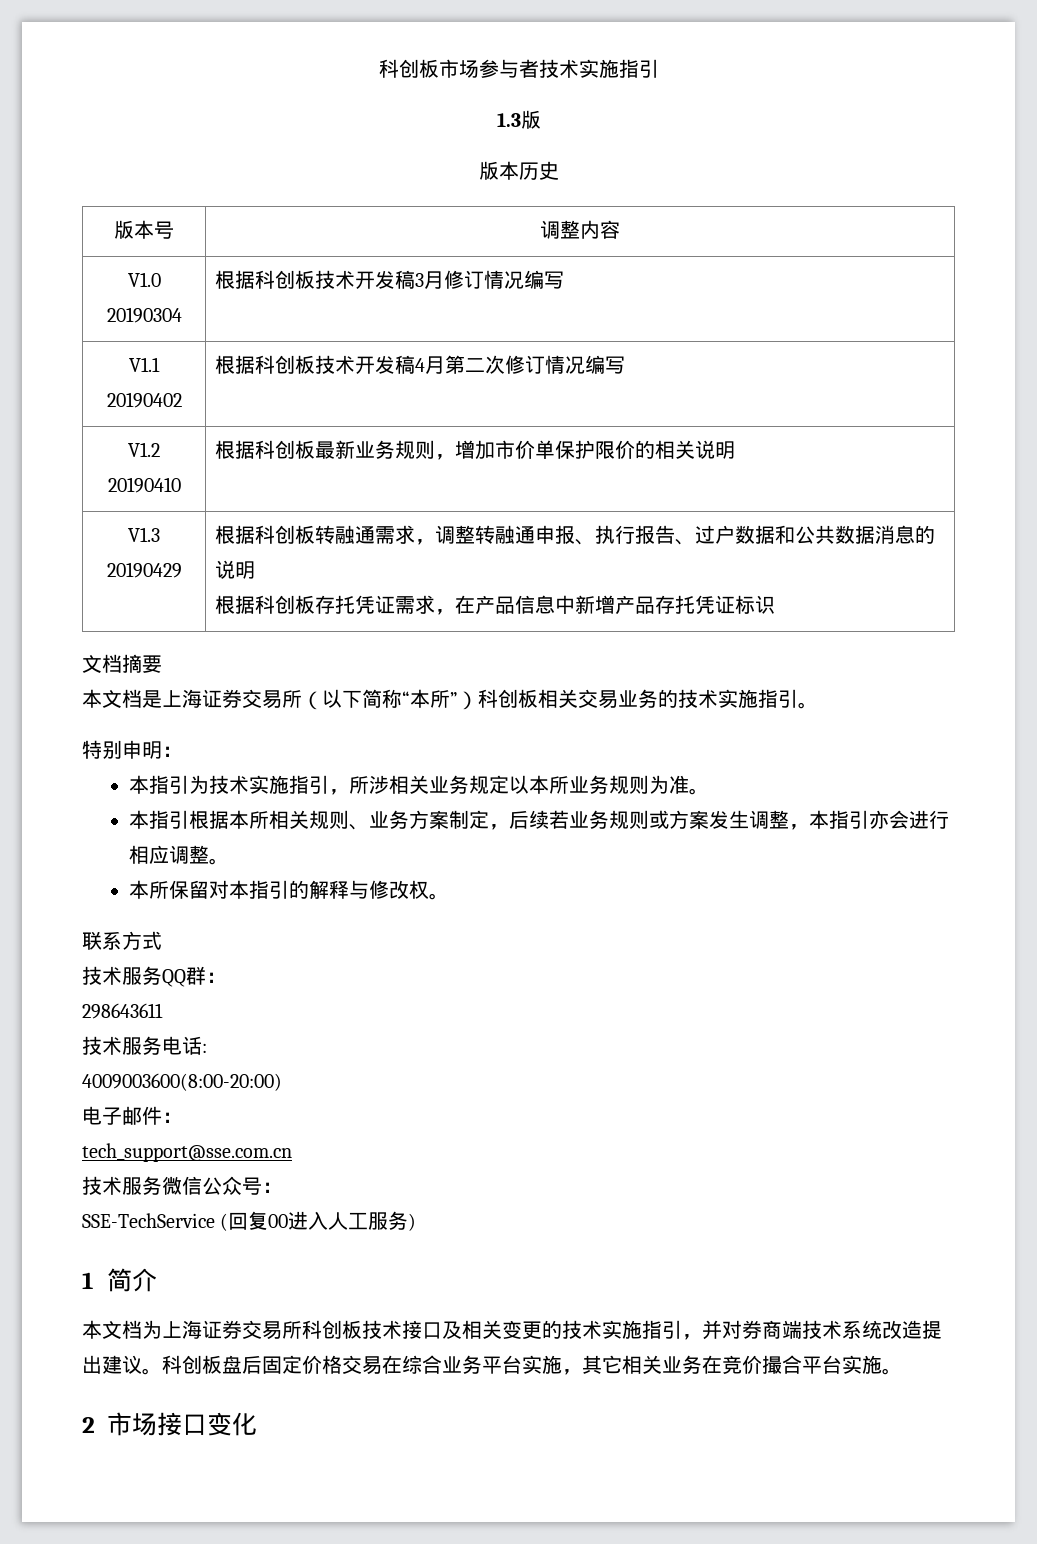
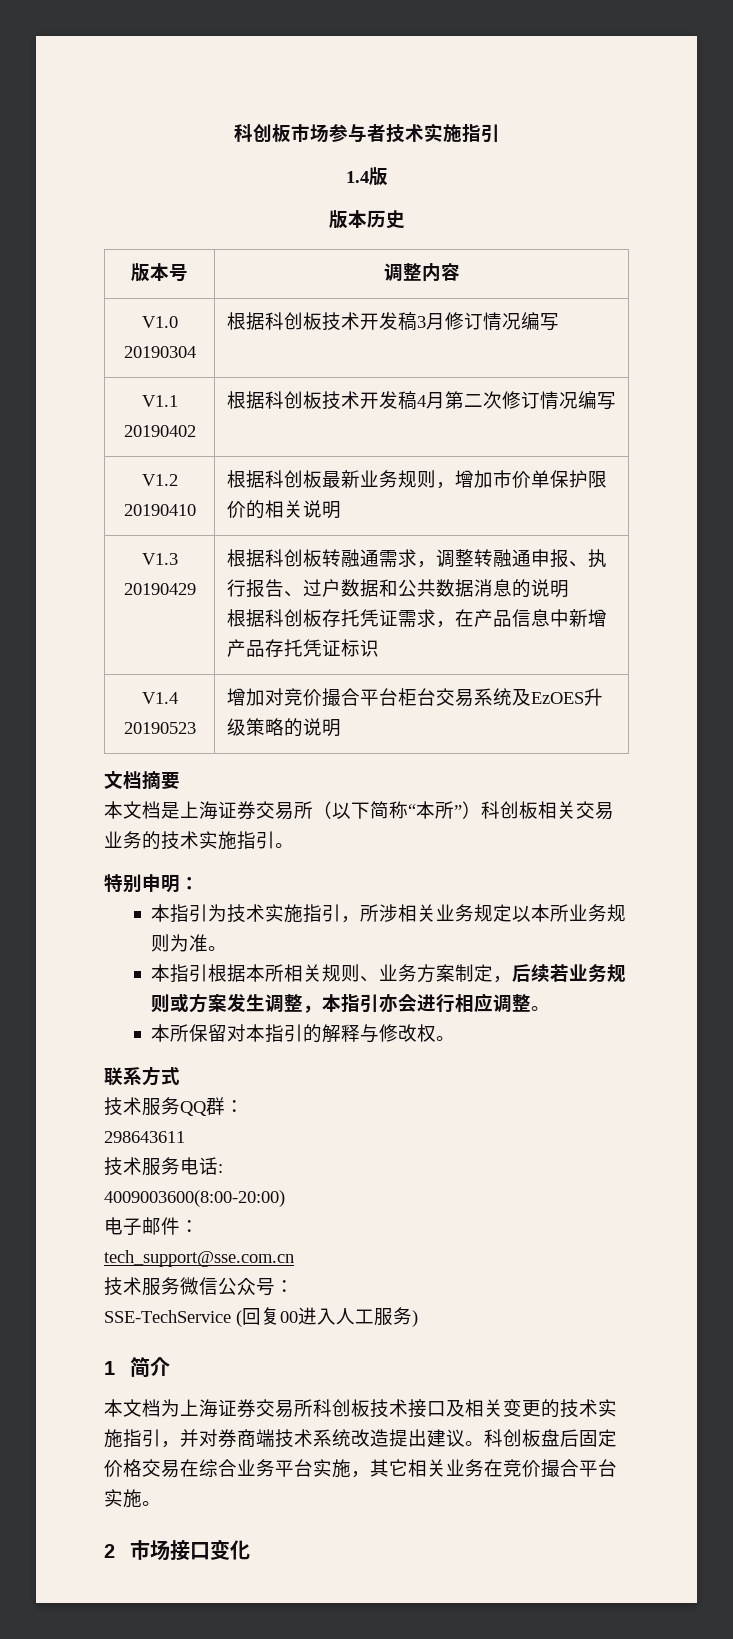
- 1.3版
+ 1.4版
+ V1.4 20190523 | 增加对竞价撮合平台柜台交易系统及EzOES升级策略的说明

